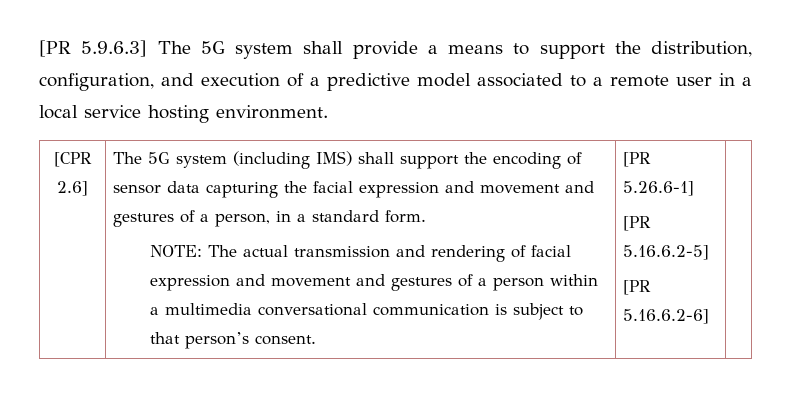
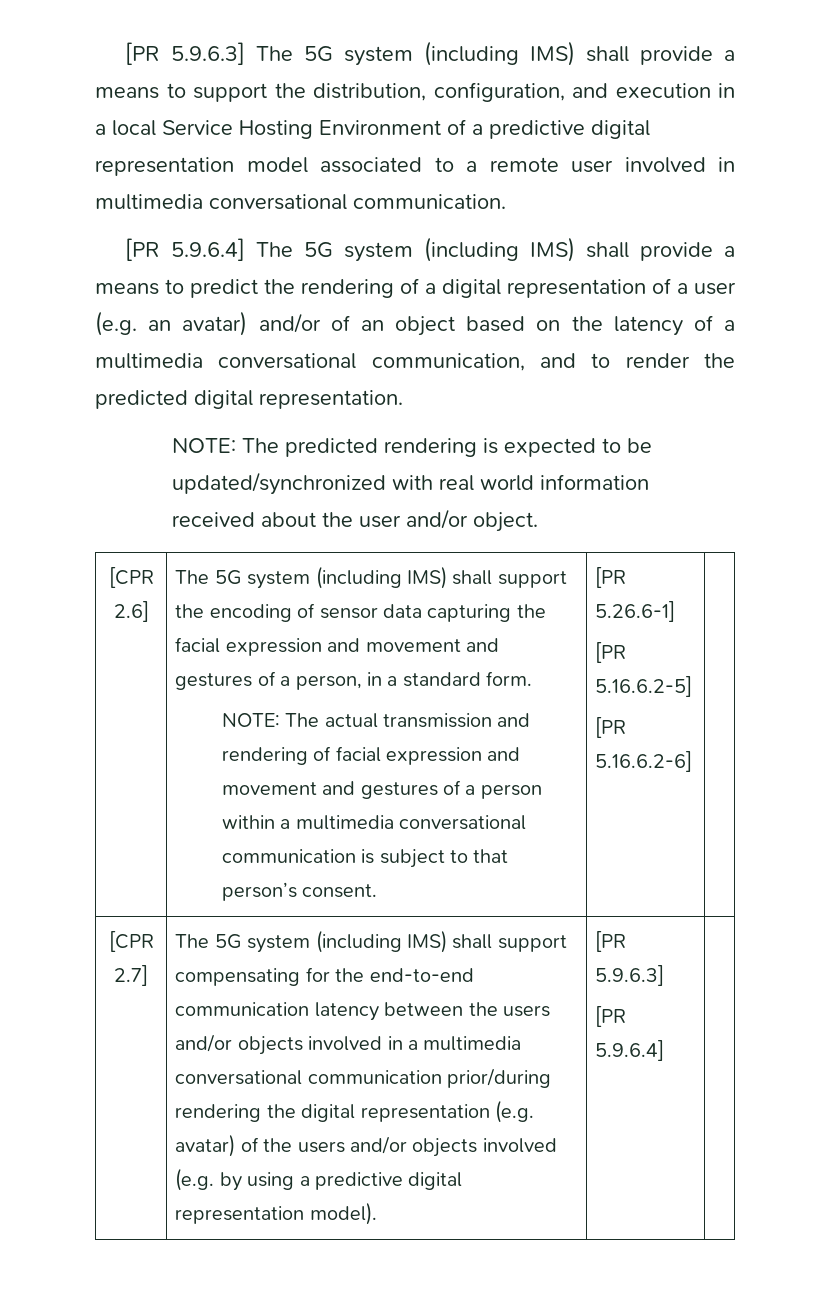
- [PR 5.9.6.3] The 5G system shall provide a means to support the distribution, configuration, and execution of a predictive model associated to a remote user in a local service hosting environment.
+ [PR 5.9.6.3] The 5G system (including IMS) shall provide a means to support the distribution, configuration, and execution in a local Service Hosting Environment of a predictive digital representation model associated to a remote user involved in multimedia conversational communication.
+ [PR 5.9.6.4] The 5G system (including IMS) shall provide a means to predict the rendering of a digital representation of a user (e.g. an avatar) and/or of an object based on the latency of a multimedia conversational communication, and to render the predicted digital representation.
+ NOTE: The predicted rendering is expected to be updated/synchronized with real world information received about the user and/or object.
+ [CPR 2.7] | The 5G system (including IMS) shall support compensating for the end-to-end communication latency between the users and/or objects involved in a multimedia conversational communication prior/during rendering the digital representation (e.g. avatar) of the users and/or objects involved (e.g. by using a predictive digital representation model). | [PR 5.9.6.3]
+ [PR 5.9.6.4]

